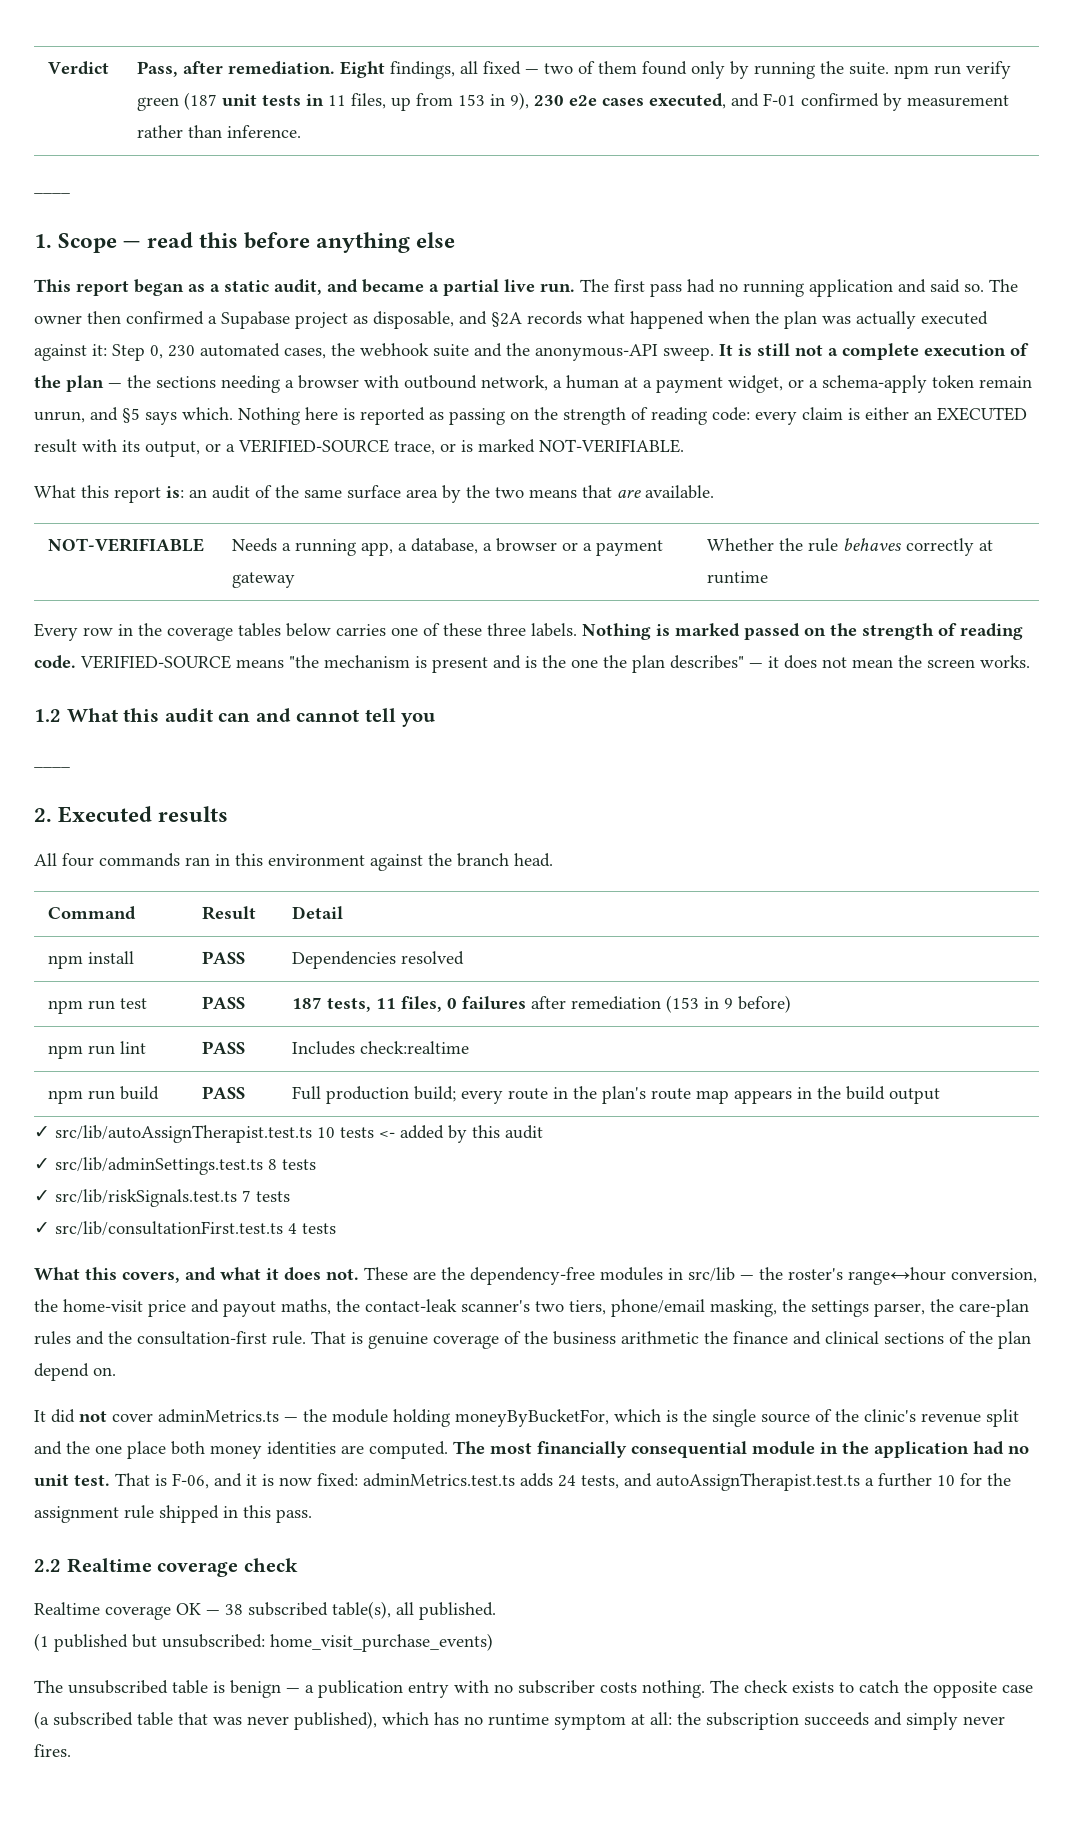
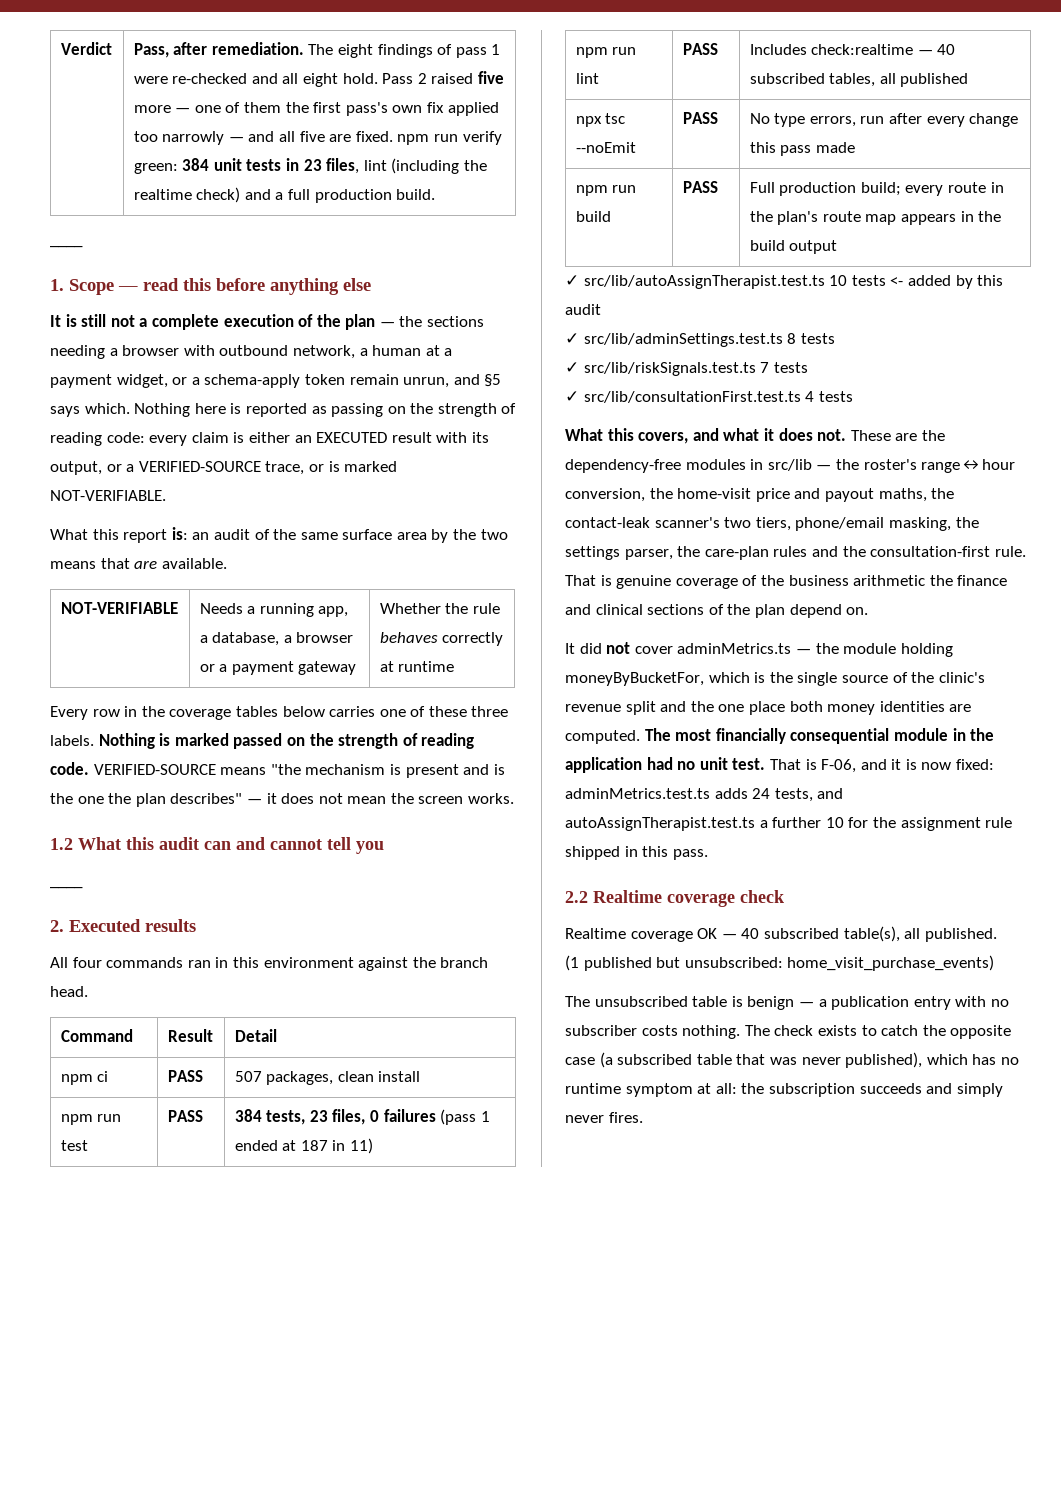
- Eight findings, all fixed — two of them found only by running the suite. npm run verify green (187 unit tests in 11 files, up from 153 in 9), 230 e2e cases executed, and F-01 confirmed by measurement rather than inference.
+ The eight findings of pass 1 were re-checked and all eight hold. Pass 2 raised five more — one of them the first pass's own fix applied too narrowly — and all five are fixed. npm run verify green: 384 unit tests in 23 files, lint (including the realtime check) and a full production build.
- This report began as a static audit, and became a partial live run. The first pass had no running application and said so. The owner then confirmed a Supabase project as disposable, and §2A records what happened when the plan was actually executed against it: Step 0, 230 automated cases, the webhook suite and the anonymous-API sweep.
- npm install | PASS | Dependencies resolved
+ npm ci | PASS | 507 packages, clean install
- npm run test | PASS | 187 tests, 11 files, 0 failures after remediation (153 in 9 before)
+ npm run test | PASS | 384 tests, 23 files, 0 failures (pass 1 ended at 187 in 11)
- npm run lint | PASS | Includes check:realtime
+ npm run lint | PASS | Includes check:realtime — 40 subscribed tables, all published
+ npx tsc --noEmit | PASS | No type errors, run after every change this pass made
- Realtime coverage OK — 38 subscribed table(s), all published.
+ Realtime coverage OK — 40 subscribed table(s), all published.

